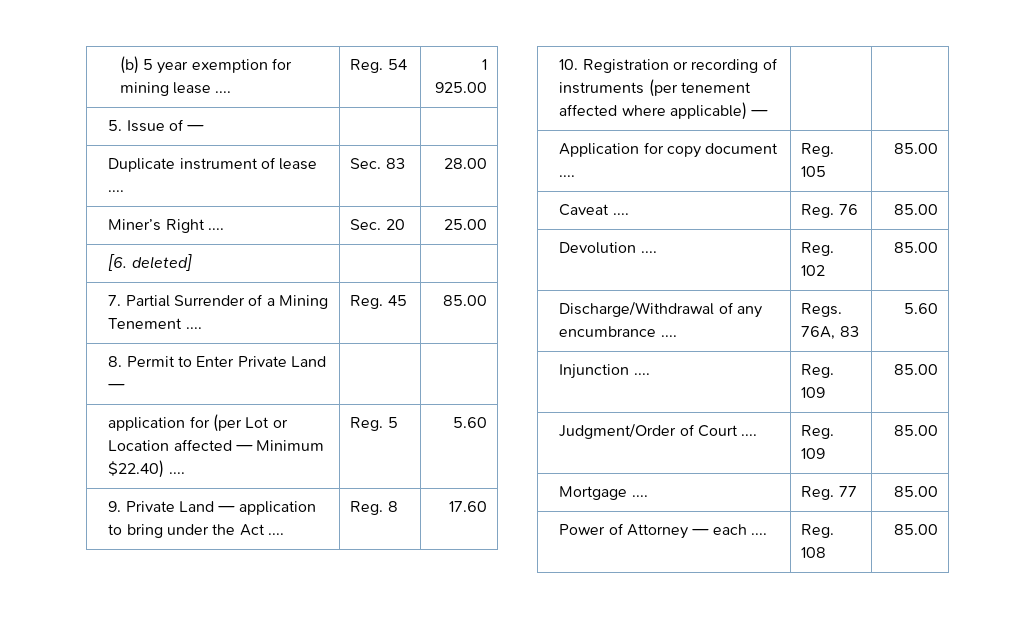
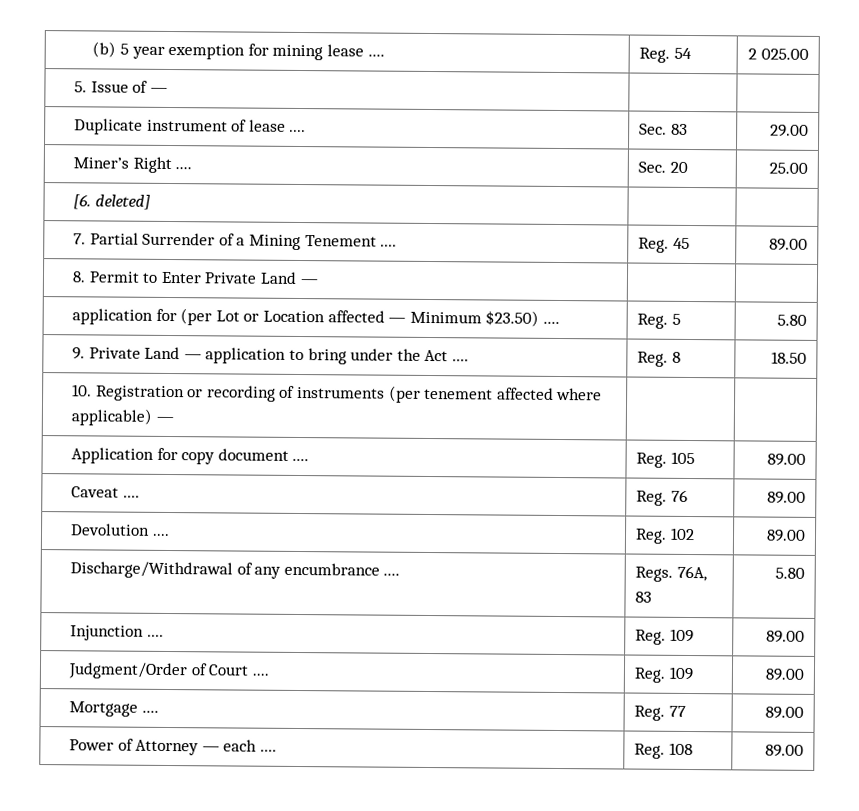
- (b) 5 year exemption for mining lease .... | Reg. 54 | 1 925.00
+ (b) 5 year exemption for mining lease .... | Reg. 54 | 2 025.00
- Duplicate instrument of lease .... | Sec. 83 | 28.00
+ Duplicate instrument of lease .... | Sec. 83 | 29.00
- 7. Partial Surrender of a Mining Tenement .... | Reg. 45 | 85.00
+ 7. Partial Surrender of a Mining Tenement .... | Reg. 45 | 89.00
- application for (per Lot or Location affected — Minimum $22.40) .... | Reg. 5 | 5.60
+ application for (per Lot or Location affected — Minimum $23.50) .... | Reg. 5 | 5.80
- 9. Private Land — application to bring under the Act .... | Reg. 8 | 17.60
+ 9. Private Land — application to bring under the Act .... | Reg. 8 | 18.50
- Application for copy document .... | Reg. 105 | 85.00
+ Application for copy document .... | Reg. 105 | 89.00
- Caveat .... | Reg. 76 | 85.00
+ Caveat .... | Reg. 76 | 89.00
- Devolution .... | Reg. 102 | 85.00
+ Devolution .... | Reg. 102 | 89.00
- Discharge/Withdrawal of any encumbrance .... | Regs. 76A, 83 | 5.60
+ Discharge/Withdrawal of any encumbrance .... | Regs. 76A, 83 | 5.80
- Injunction .... | Reg. 109 | 85.00
+ Injunction .... | Reg. 109 | 89.00
- Judgment/Order of Court .... | Reg. 109 | 85.00
+ Judgment/Order of Court .... | Reg. 109 | 89.00
- Mortgage .... | Reg. 77 | 85.00
+ Mortgage .... | Reg. 77 | 89.00
- Power of Attorney — each .... | Reg. 108 | 85.00
+ Power of Attorney — each .... | Reg. 108 | 89.00

